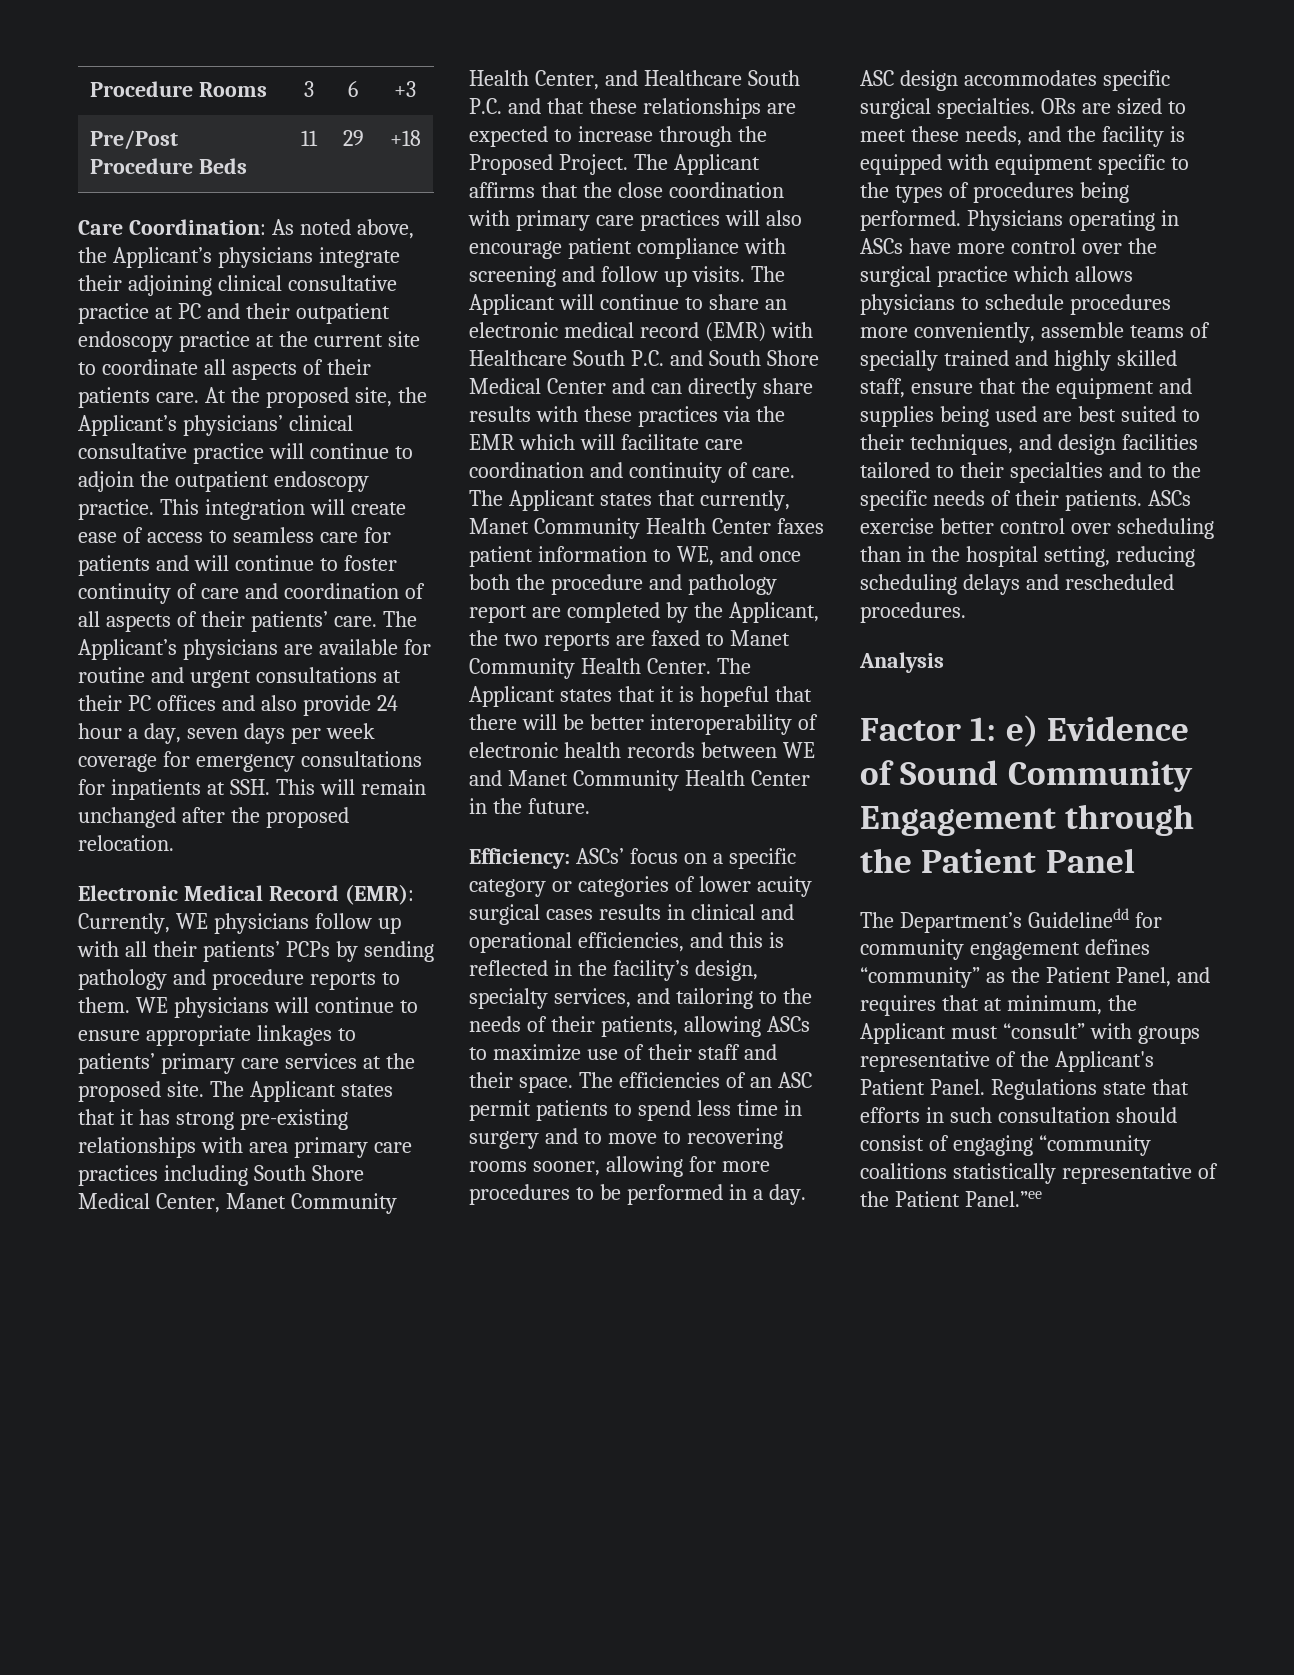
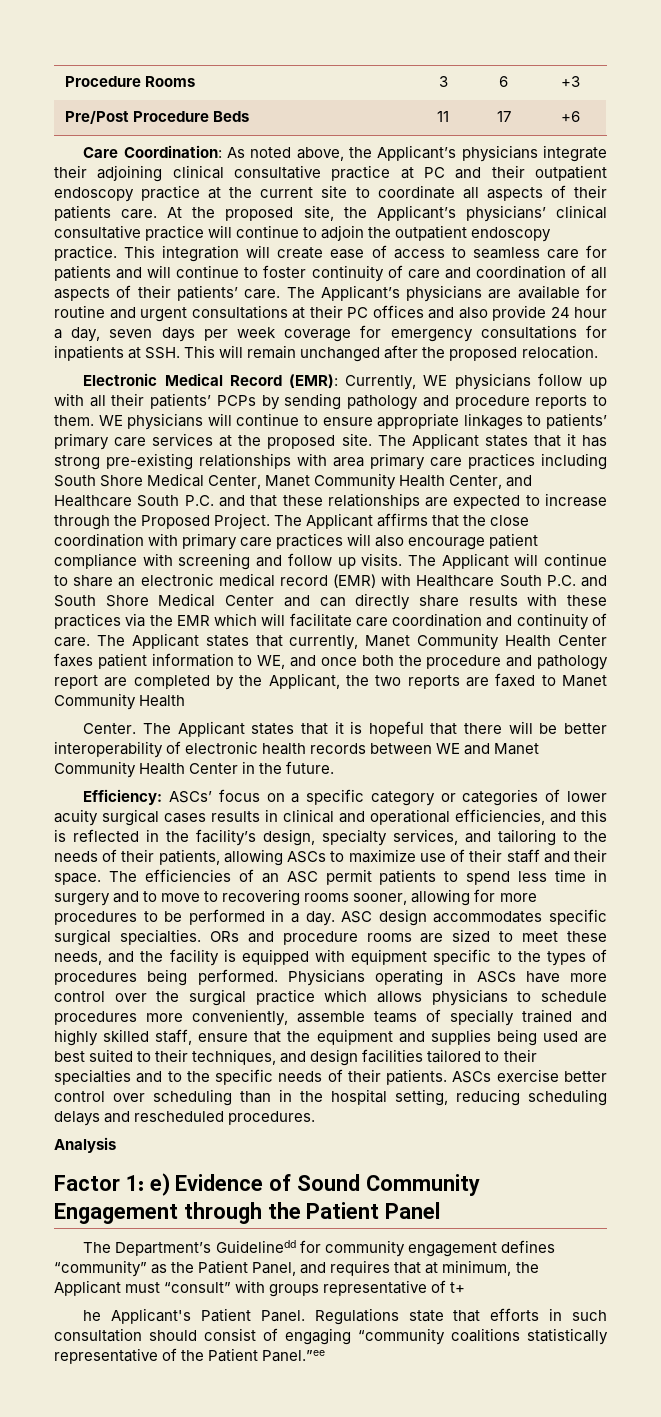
- Pre/Post Procedure Beds | 11 | 29 | +18
+ Pre/Post Procedure Beds | 11 | 17 | +6
- The Applicant states that currently, Manet Community Health Center faxes patient information to WE, and once both the procedure and pathology report are completed by the Applicant, the two reports are faxed to Manet Community Health Center.
+ The Applicant states that currently, Manet Community Health Center faxes patient information to WE, and once both the procedure and pathology report are completed by the Applicant, the two reports are faxed to Manet Community Health
+ Center.
- ORs are sized to meet these needs, and the facility is equipped with equipment specific to the types of procedures being performed.
+ ORs and procedure rooms are sized to meet these needs, and the facility is equipped with equipment specific to the types of procedures being performed.
- The Department’s Guidelinedd for community engagement defines “community” as the Patient Panel, and requires that at minimum, the Applicant must “consult” with groups representative of the Applicant's Patient Panel.
+ The Department’s Guidelinedd for community engagement defines “community” as the Patient Panel, and requires that at minimum, the Applicant must “consult” with groups representative of t+
+ he Applicant's Patient Panel.

